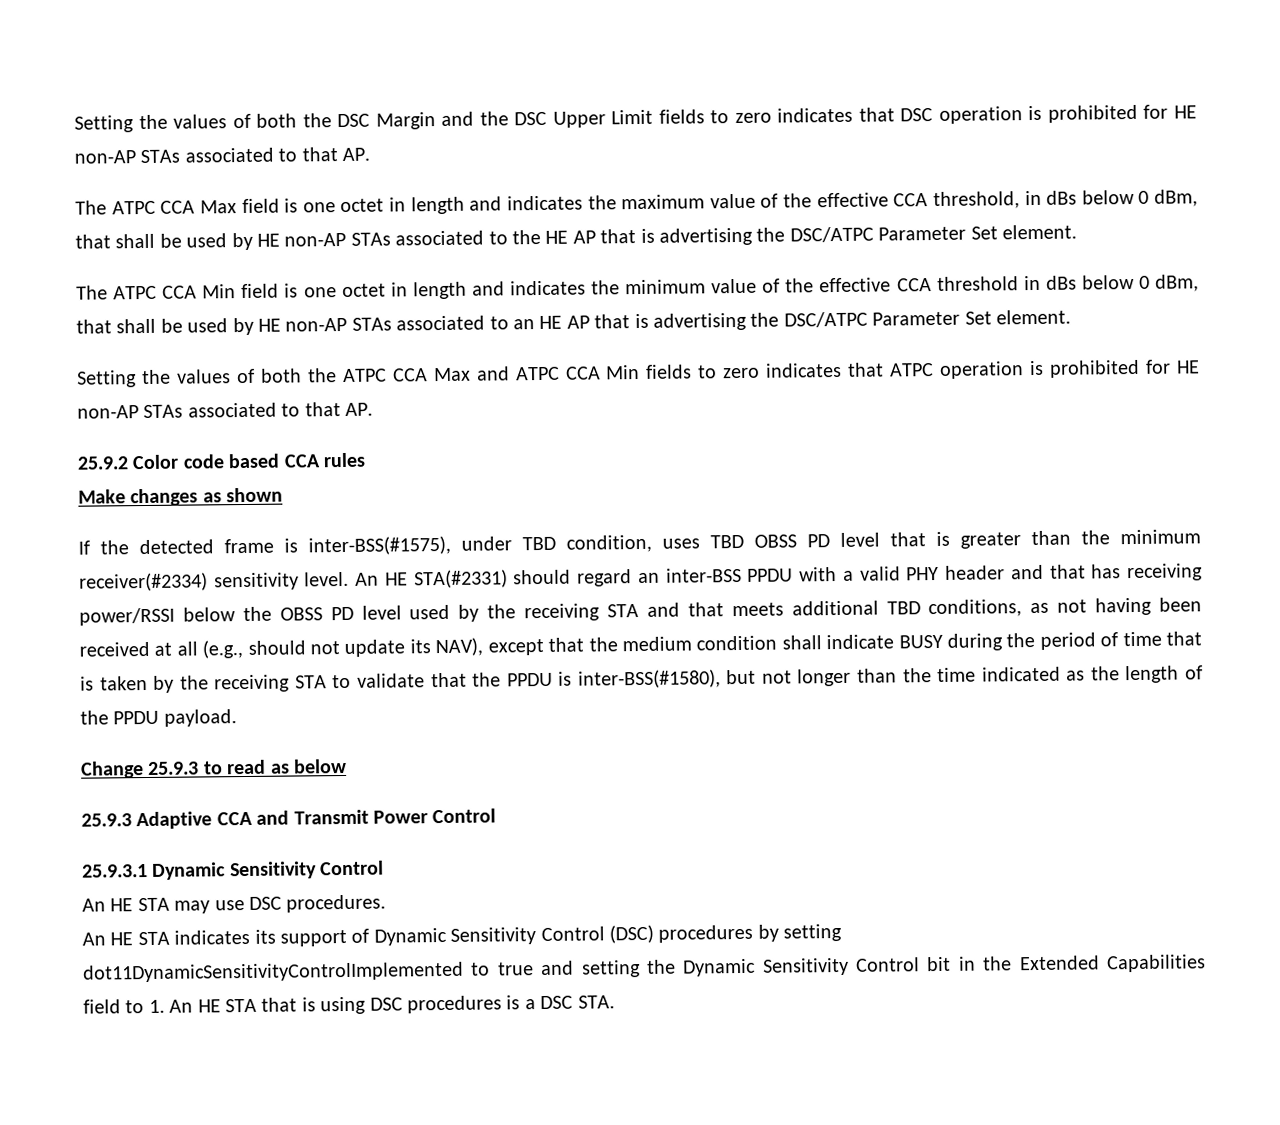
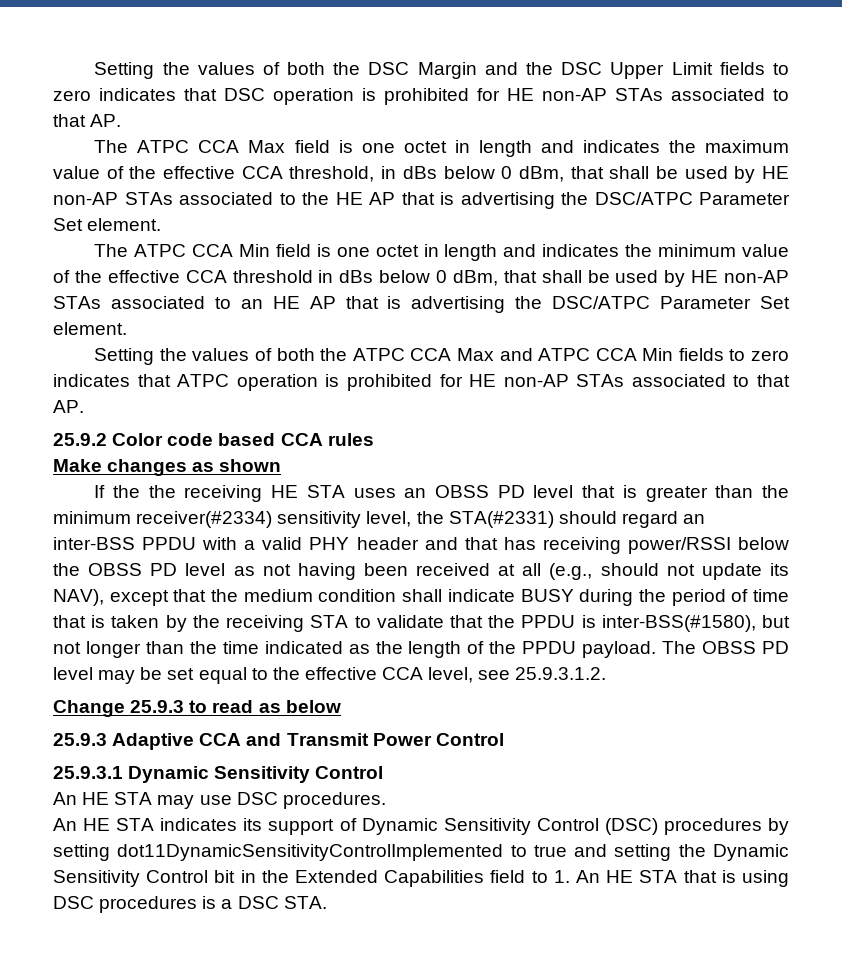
- If the detected frame is inter-BSS(#1575), under TBD condition, uses TBD OBSS PD level that is greater than the minimum receiver(#2334) sensitivity level. An HE STA(#2331) should regard an inter-BSS PPDU with a valid PHY header and that has receiving power/RSSI below the OBSS PD level used by the receiving STA and that meets additional TBD conditions, as not having been received at all (e.g., should not update its NAV), except that the medium condition shall indicate BUSY during the period of time that is taken by the receiving STA to validate that the PPDU is inter-BSS(#1580), but not longer than the time indicated as the length of the PPDU payload.
+ If the the receiving HE STA uses an OBSS PD level that is greater than the minimum receiver(#2334) sensitivity level, the STA(#2331) should regard an inter-BSS PPDU with a valid PHY header and that has receiving power/RSSI below the OBSS PD level as not having been received at all (e.g., should not update its NAV), except that the medium condition shall indicate BUSY during the period of time that is taken by the receiving STA to validate that the PPDU is inter-BSS(#1580), but not longer than the time indicated as the length of the PPDU payload. The OBSS PD level may be set equal to the effective CCA level, see 25.9.3.1.2.

